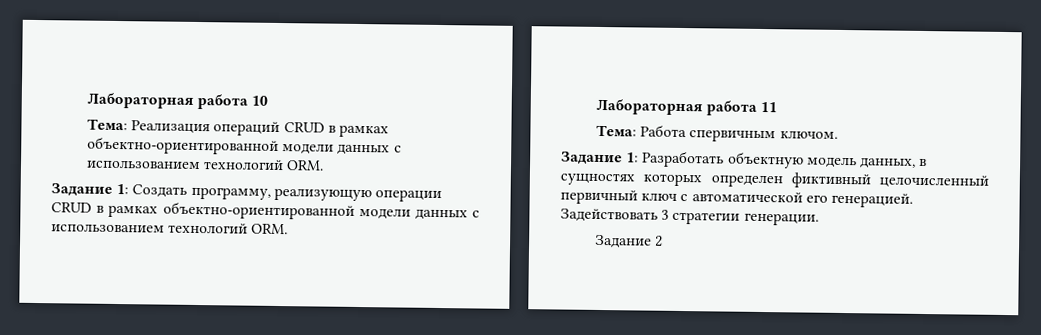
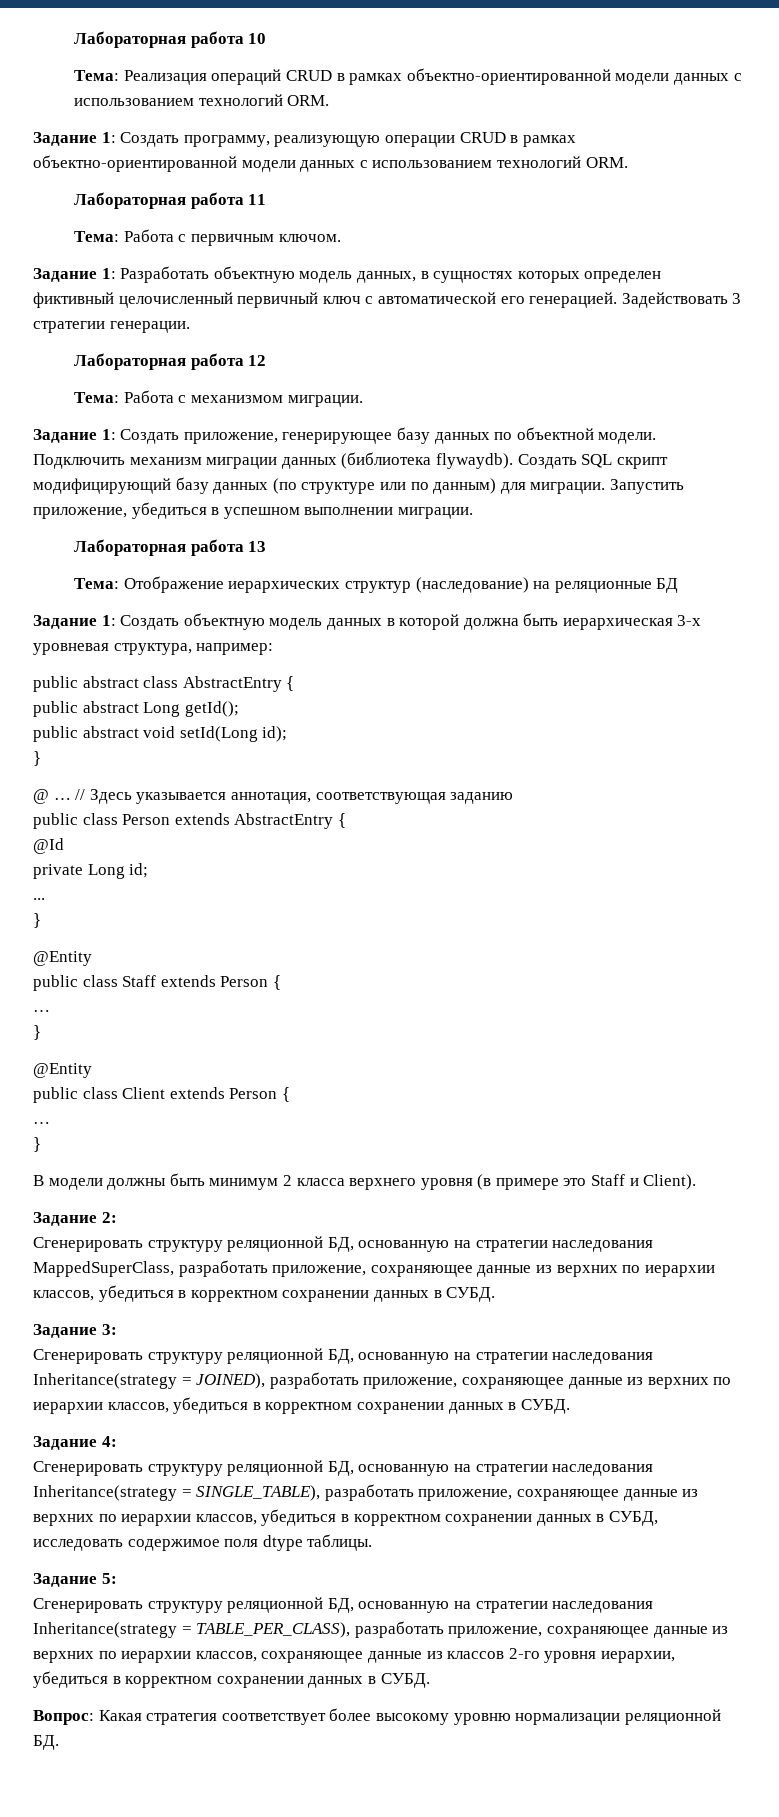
- Тема: Работа спервичным ключом.
+ Тема: Работа с первичным ключом.
- Задание 2
+ Лабораторная работа 12
+ Тема: Работа с механизмом миграции.
+ Задание 1: Создать приложение, генерирующее базу данных по объектной модели. Подключить механизм миграции данных (библиотека flywaydb). Создать SQL скрипт модифицирующий базу данных (по структуре или по данным) для миграции. Запустить приложение, убедиться в успешном выполнении миграции.
+ Лабораторная работа 13
+ Тема: Отображение иерархических структур (наследование) на реляционные БД
+ Задание 1: Создать объектную модель данных в которой должна быть иерархическая 3-х уровневая структура, например:
+ public abstract class AbstractEntry {
+ public abstract Long getId();
+ public abstract void setId(Long id);
+ }
+ @ … // Здесь указывается аннотация, соответствующая заданию
+ public class Person extends AbstractEntry {
+ @Id
+ private Long id;
+ ...
+ }
+ @Entity
+ public class Staff extends Person {
+ …
+ }
+ @Entity
+ public class Client extends Person {
+ …
+ }
+ В модели должны быть минимум 2 класса верхнего уровня (в примере это Staff и Client).
+ Задание 2:
+ Сгенерировать структуру реляционной БД, основанную на стратегии наследования MappedSuperClass, разработать приложение, сохраняющее данные из верхних по иерархии классов, убедиться в корректном сохранении данных в СУБД.
+ Задание 3:
+ Сгенерировать структуру реляционной БД, основанную на стратегии наследования Inheritance(strategy = JOINED), разработать приложение, сохраняющее данные из верхних по иерархии классов, убедиться в корректном сохранении данных в СУБД.
+ Задание 4:
+ Сгенерировать структуру реляционной БД, основанную на стратегии наследования Inheritance(strategy = SINGLE_TABLE), разработать приложение, сохраняющее данные из верхних по иерархии классов, убедиться в корректном сохранении данных в СУБД, исследовать содержимое поля dtype таблицы.
+ Задание 5:
+ Сгенерировать структуру реляционной БД, основанную на стратегии наследования Inheritance(strategy = TABLE_PER_CLASS), разработать приложение, сохраняющее данные из верхних по иерархии классов, сохраняющее данные из классов 2-го уровня иерархии, убедиться в корректном сохранении данных в СУБД.
+ Вопрос: Какая стратегия соответствует более высокому уровню нормализации реляционной БД.

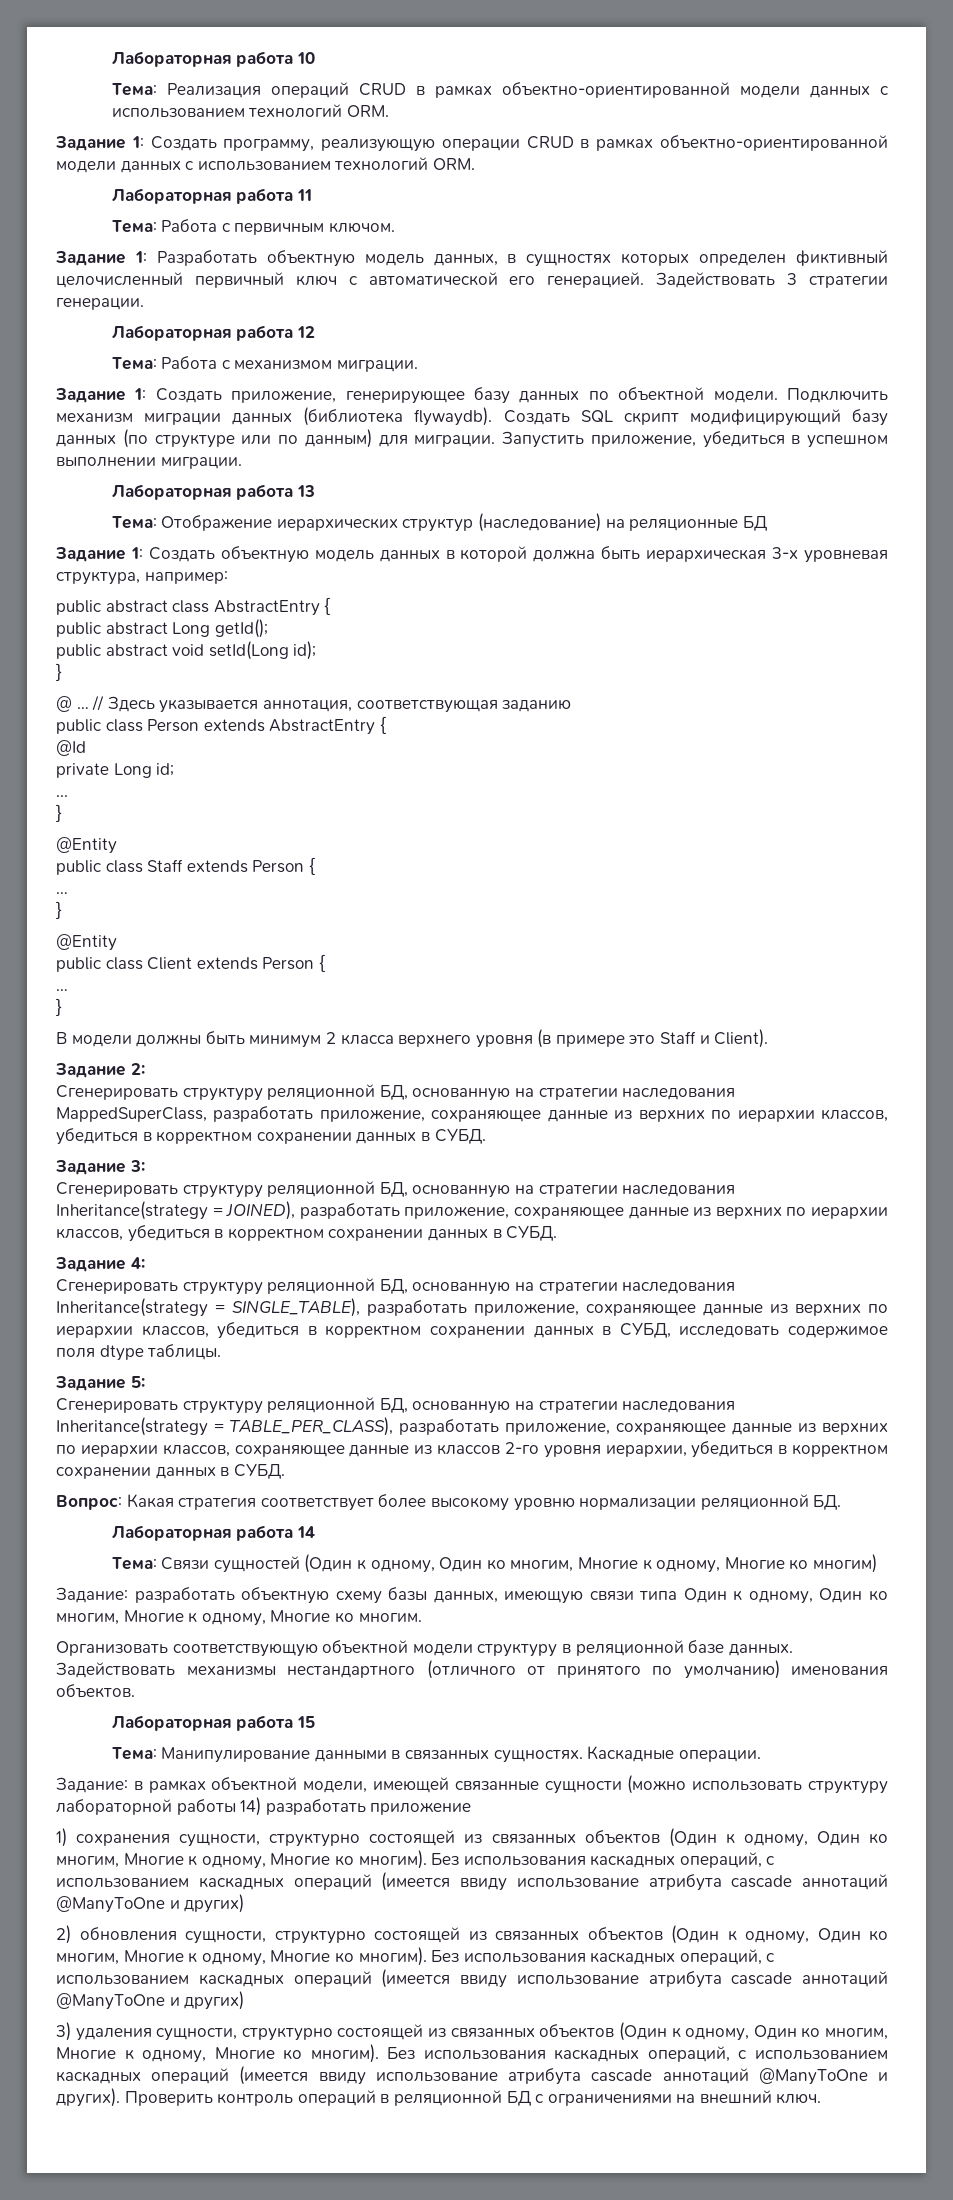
+ Лабораторная работа 14
+ Тема: Связи сущностей (Один к одному, Один ко многим, Многие к одному, Многие ко многим)
+ Задание: разработать объектную схему базы данных, имеющую связи типа Один к одному, Один ко многим, Многие к одному, Многие ко многим.
+ Организовать соответствующую объектной модели структуру в реляционной базе данных. Задействовать механизмы нестандартного (отличного от принятого по умолчанию) именования объектов.
+ Лабораторная работа 15
+ Тема: Манипулирование данными в связанных сущностях. Каскадные операции.
+ Задание: в рамках объектной модели, имеющей связанные сущности (можно использовать структуру лабораторной работы 14) разработать приложение
+ 1) сохранения сущности, структурно состоящей из связанных объектов (Один к одному, Один ко многим, Многие к одному, Многие ко многим). Без использования каскадных операций, с использованием каскадных операций (имеется ввиду использование атрибута cascade аннотаций @ManyToOne и других)
+ 2) обновления сущности, структурно состоящей из связанных объектов (Один к одному, Один ко многим, Многие к одному, Многие ко многим). Без использования каскадных операций, с использованием каскадных операций (имеется ввиду использование атрибута cascade аннотаций @ManyToOne и других)
+ 3) удаления сущности, структурно состоящей из связанных объектов (Один к одному, Один ко многим, Многие к одному, Многие ко многим). Без использования каскадных операций, с использованием каскадных операций (имеется ввиду использование атрибута cascade аннотаций @ManyToOne и других). Проверить контроль операций в реляционной БД с ограничениями на внешний ключ.

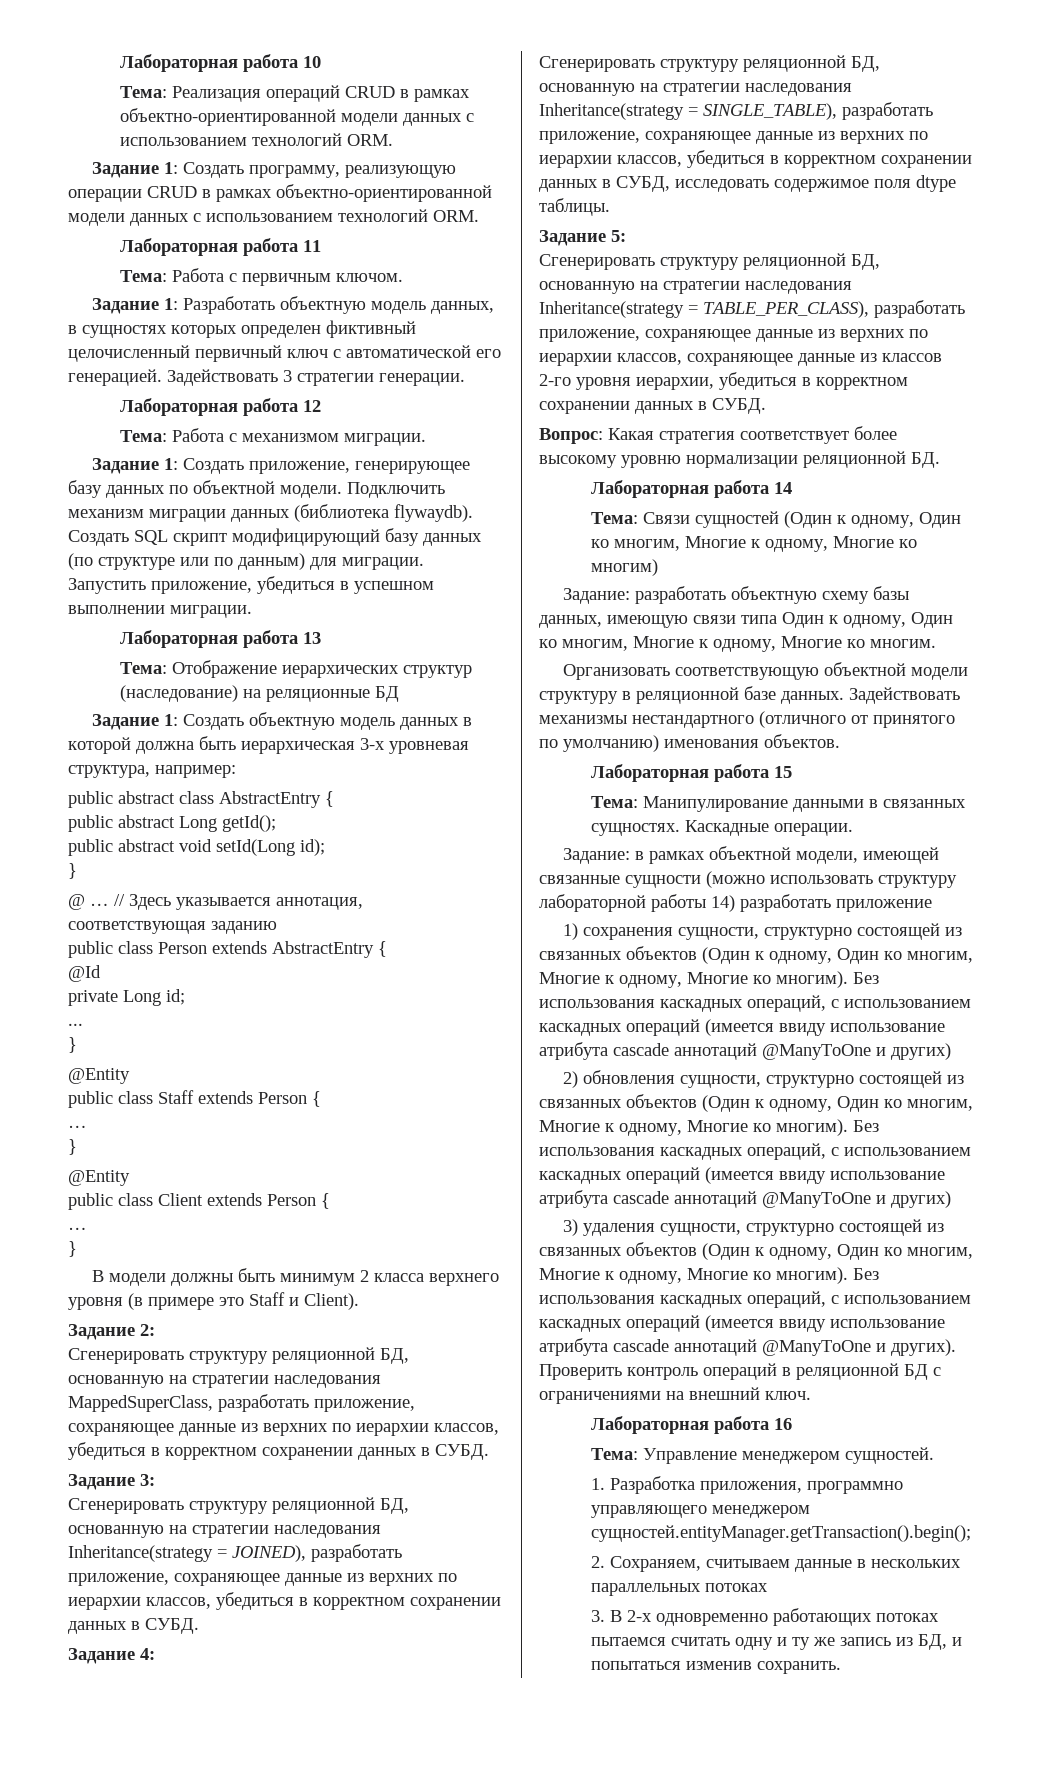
+ Лабораторная работа 16
+ Тема: Управление менеджером сущностей.
+ 1. Разработка приложения, программно управляющего менеджером сущностей.entityManager.getTransaction().begin();
+ 2. Сохраняем, считываем данные в нескольких параллельных потоках
+ 3. В 2-х одновременно работающих потоках пытаемся считать одну и ту же запись из БД, и попытаться изменив сохранить.

